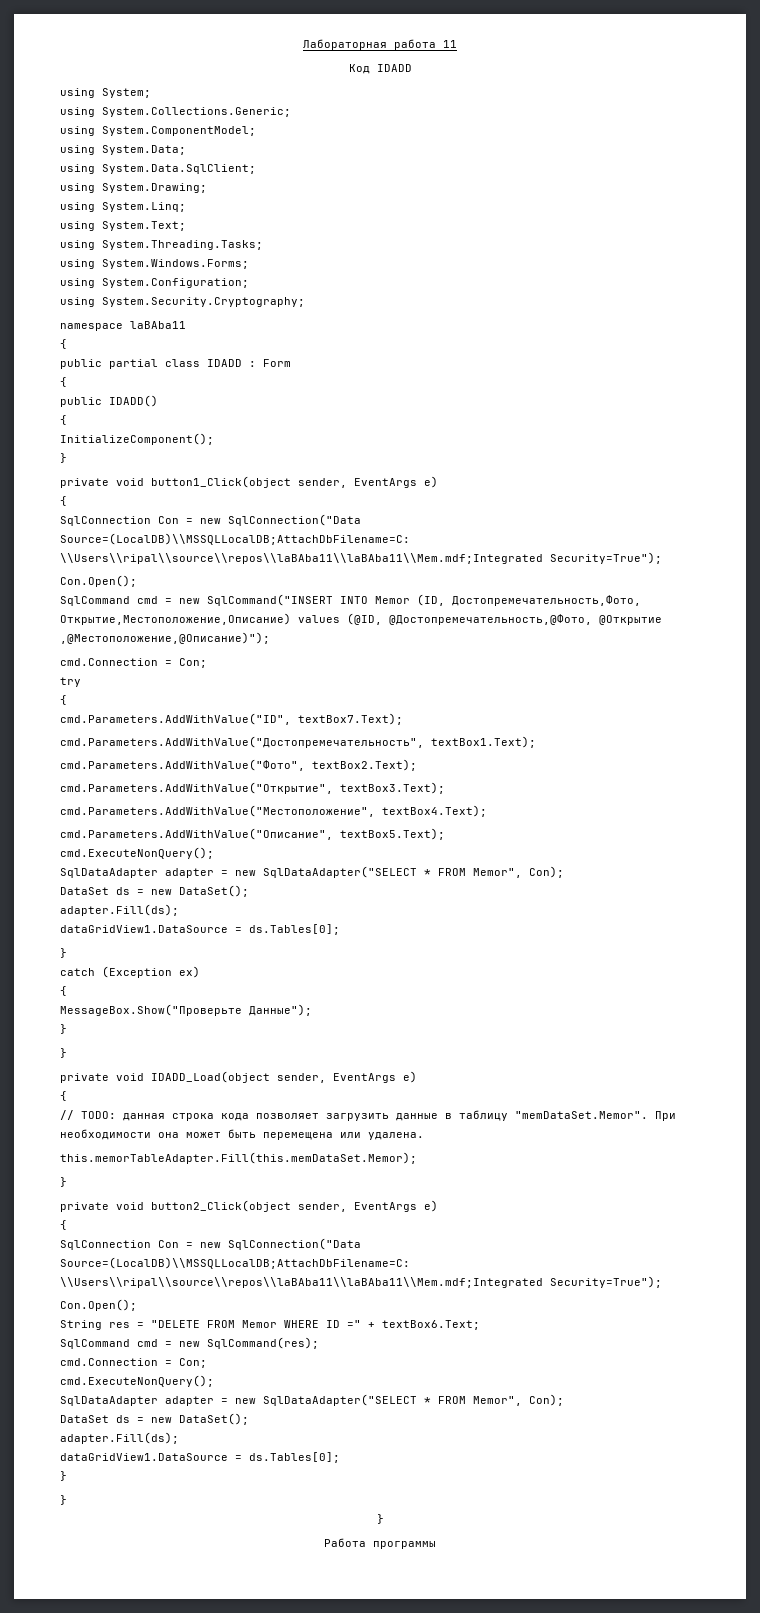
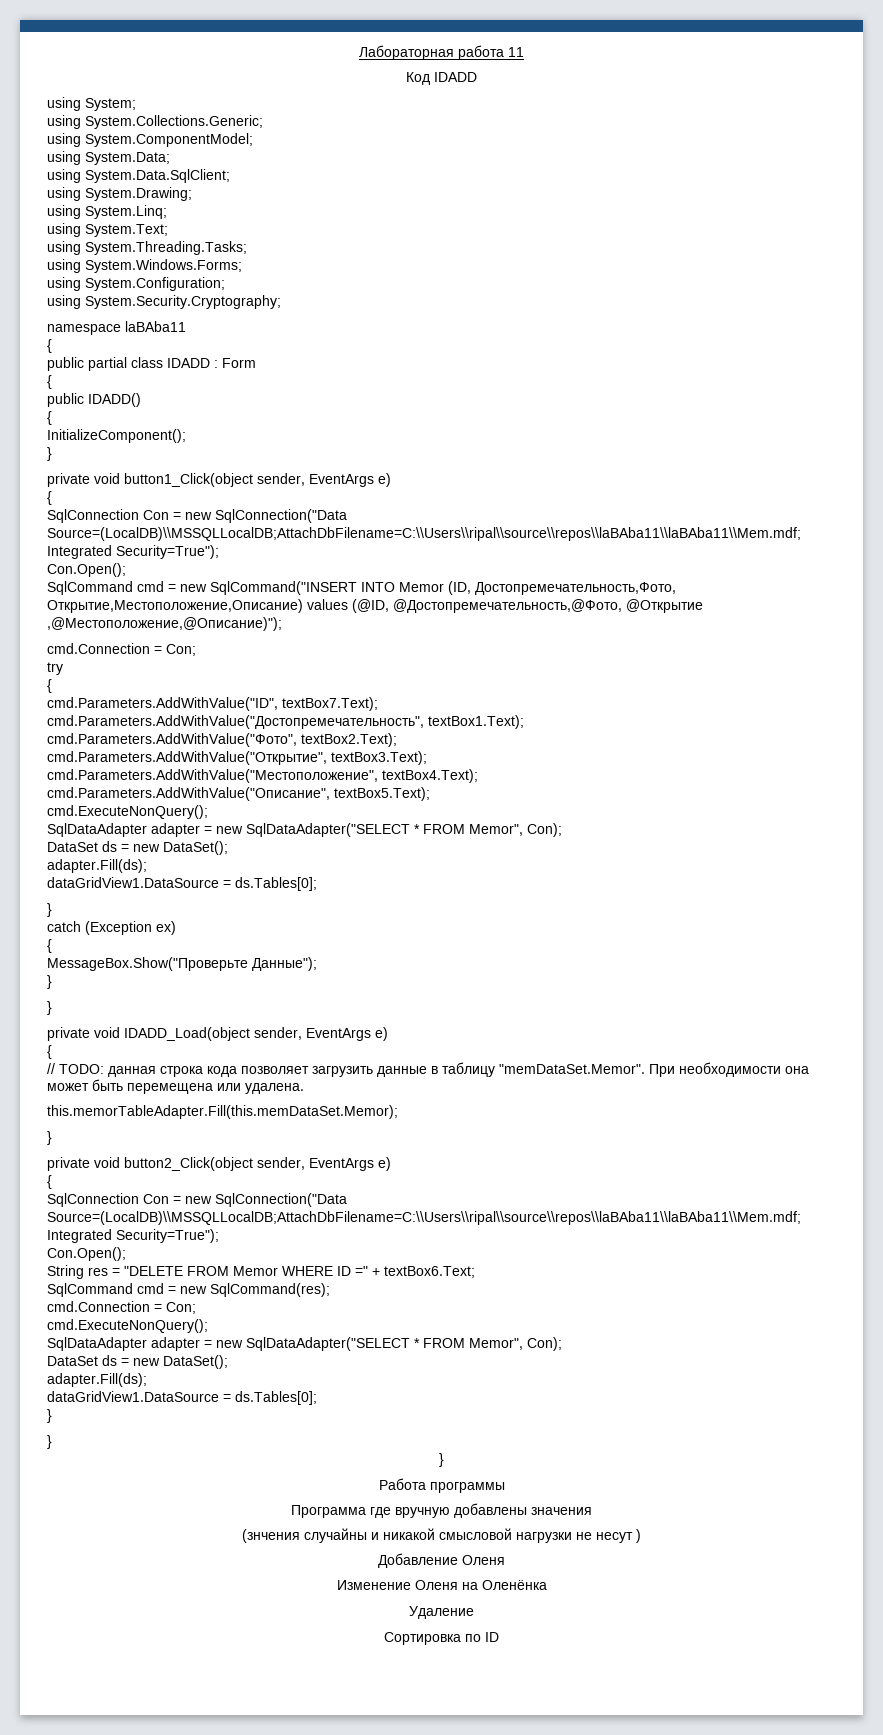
+ Программа где вручную добавлены значения
+ (знчения случайны и никакой смысловой нагрузки не несут )
+ Добавление Оленя
+ Изменение Оленя на Оленёнка
+ Удаление
+ Сортировка по ID

